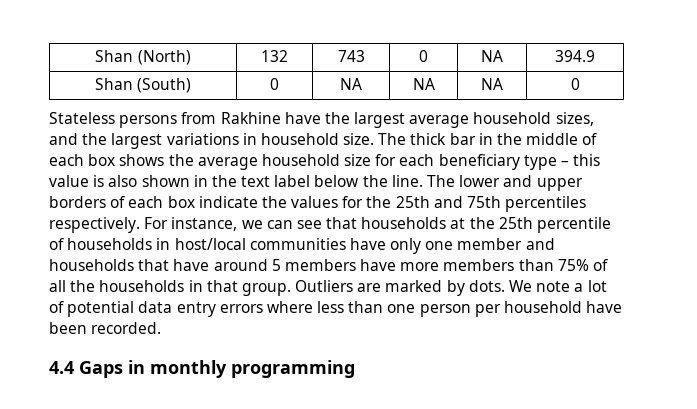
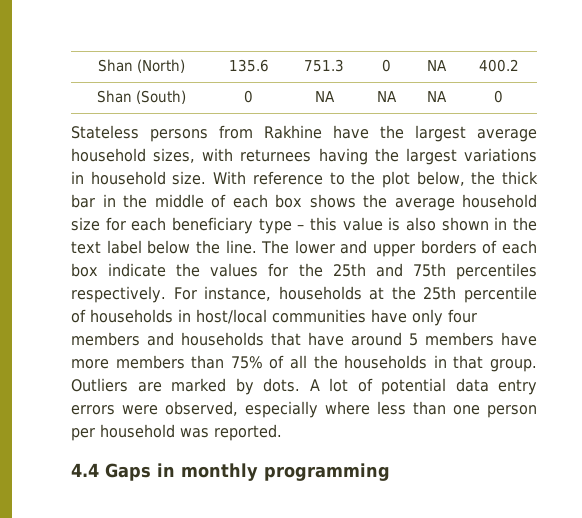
- Shan (North) | 132 | 743 | 0 | NA | 394.9
+ Shan (North) | 135.6 | 751.3 | 0 | NA | 400.2
- Stateless persons from Rakhine have the largest average household sizes, and the largest variations in household size.
+ Stateless persons from Rakhine have the largest average household sizes, with returnees having the largest variations in household size.
- The thick bar in the middle of each box shows the average household size for each beneficiary type – this value is also shown in the text label below the line.
+ With reference to the plot below, the thick bar in the middle of each box shows the average household size for each beneficiary type – this value is also shown in the text label below the line.
- For instance, we can see that households at the 25th percentile of households in host/local communities have only one member and households that have around 5 members have more members than 75% of all the households in that group.
+ For instance, households at the 25th percentile of households in host/local communities have only four members and households that have around 5 members have more members than 75% of all the households in that group.
- We note a lot of potential data entry errors where less than one person per household have been recorded.
+ A lot of potential data entry errors were observed, especially where less than one person per household was reported.

